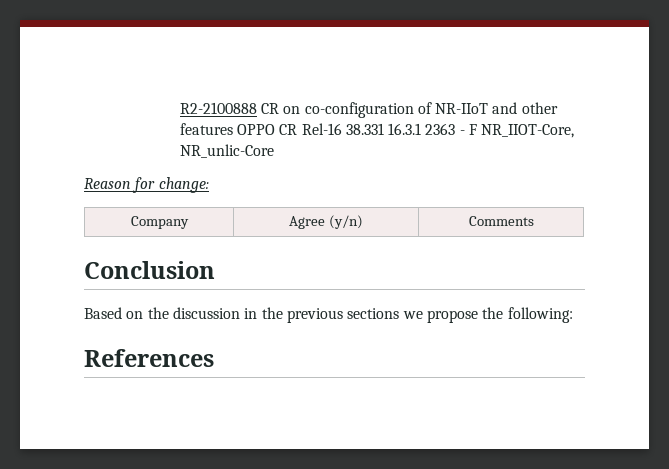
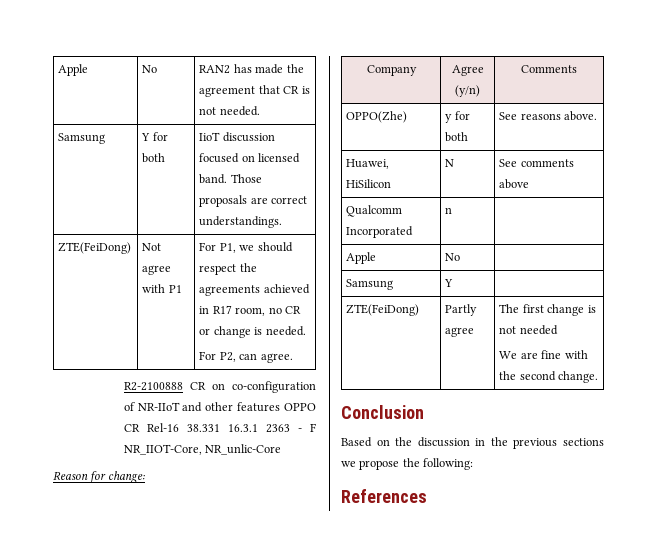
+ Apple | No | RAN2 has made the agreement that CR is not needed.
+ Samsung | Y for both | IioT discussion focused on licensed band. Those proposals are correct understandings.
+ ZTE(FeiDong) | Not agree with P1 | For P1, we should respect the agreements achieved in R17 room, no CR or change is needed.
+ For P2, can agree.
+ OPPO(Zhe) | y for both | See reasons above.
+ Huawei, HiSilicon | N | See comments above
+ Qualcomm Incorporated | n |
+ Apple | No |
+ Samsung | Y |
+ ZTE(FeiDong) | Partly agree | The first change is not needed
+ We are fine with the second change.

